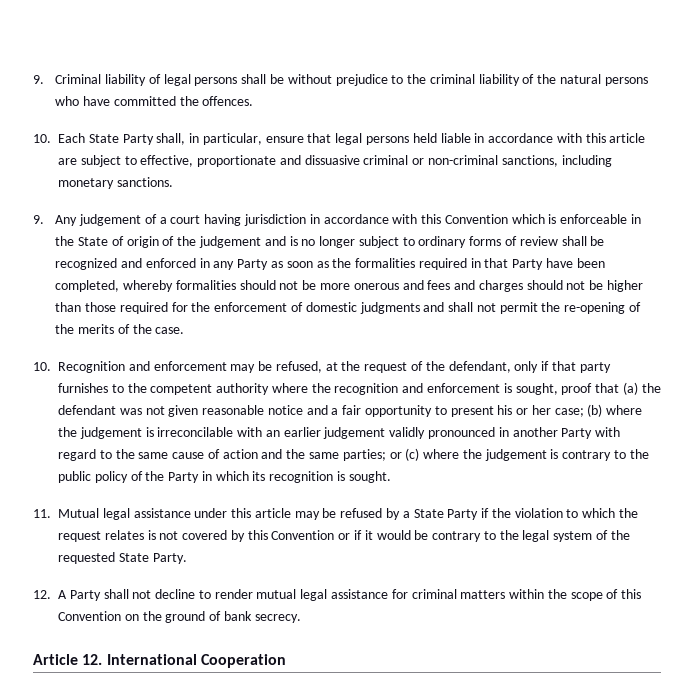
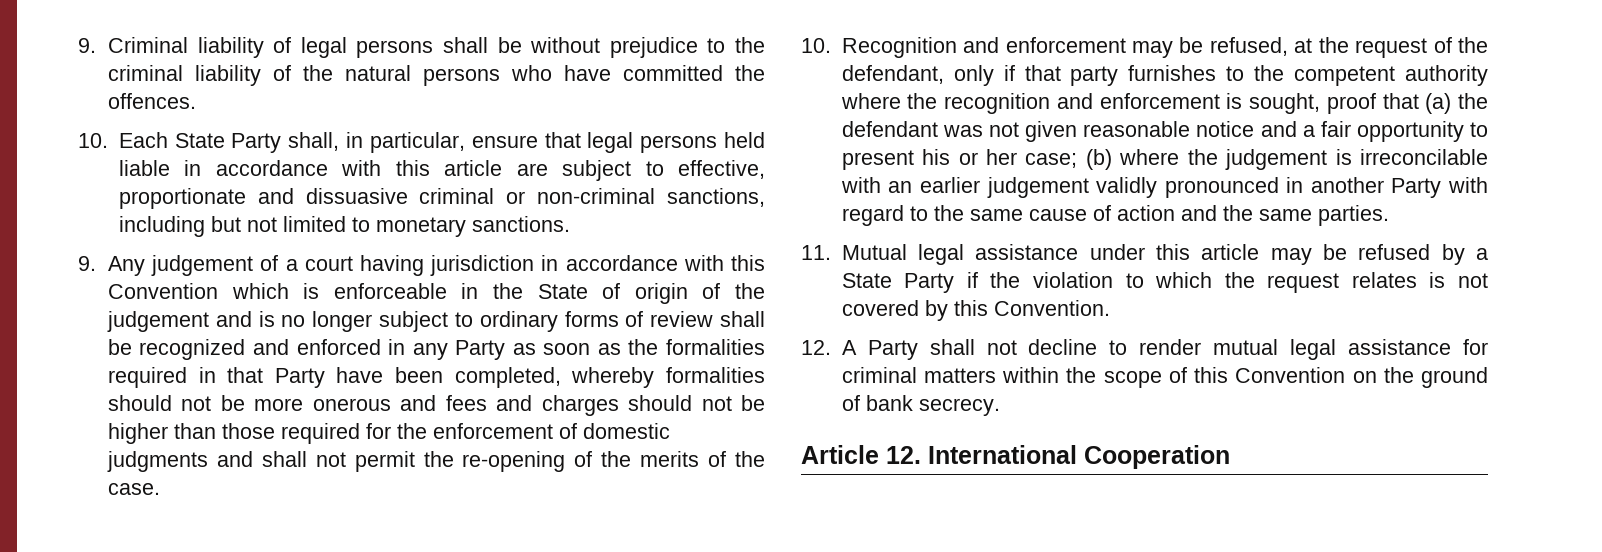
- 10. Each State Party shall, in particular, ensure that legal persons held liable in accordance with this article are subject to effective, proportionate and dissuasive criminal or non-criminal sanctions, including monetary sanctions.
+ 10. Each State Party shall, in particular, ensure that legal persons held liable in accordance with this article are subject to effective, proportionate and dissuasive criminal or non-criminal sanctions, including but not limited to monetary sanctions.
- (b) where the judgement is irreconcilable with an earlier judgement validly pronounced in another Party with regard to the same cause of action and the same parties; or (c) where the judgement is contrary to the public policy of the Party in which its recognition is sought.
+ (b) where the judgement is irreconcilable with an earlier judgement validly pronounced in another Party with regard to the same cause of action and the same parties.
- 11. Mutual legal assistance under this article may be refused by a State Party if the violation to which the request relates is not covered by this Convention or if it would be contrary to the legal system of the requested State Party.
+ 11. Mutual legal assistance under this article may be refused by a State Party if the violation to which the request relates is not covered by this Convention.

